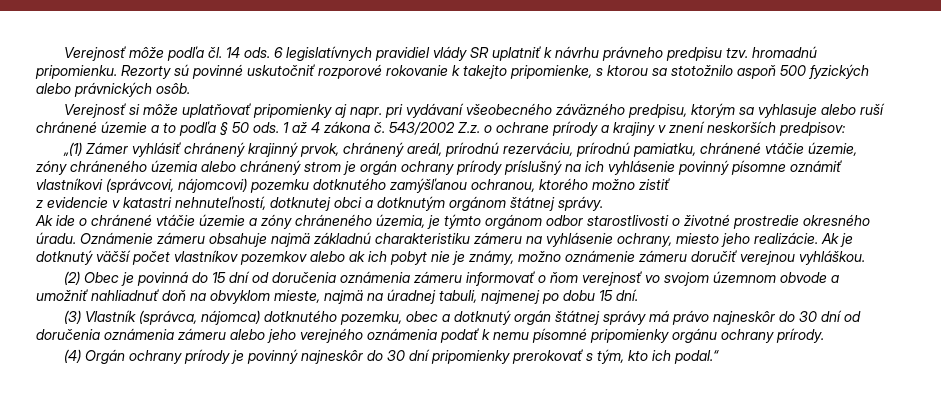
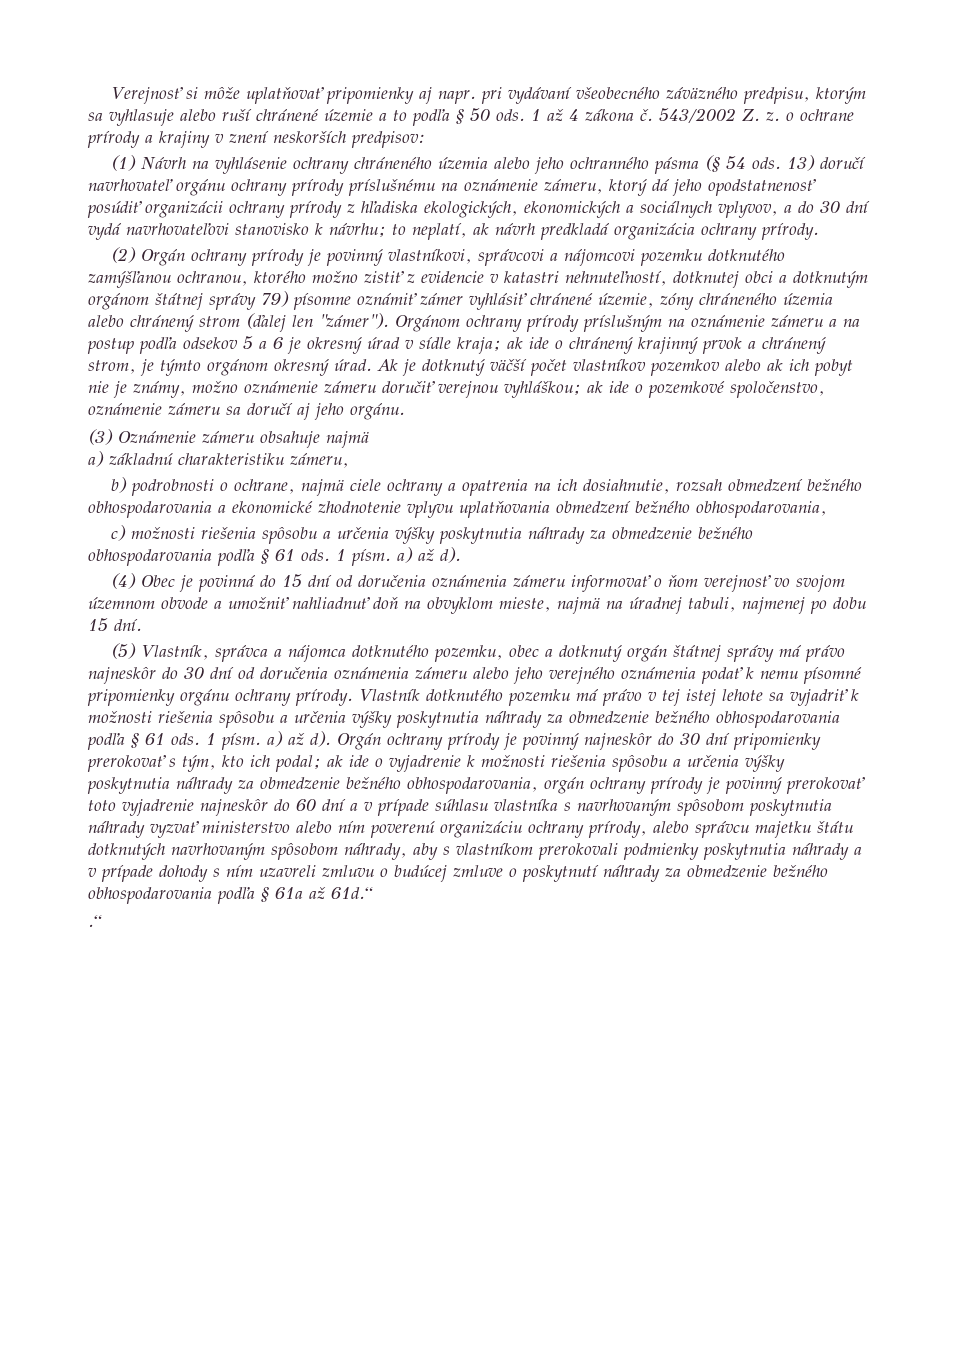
- Verejnosť môže podľa čl. 14 ods. 6 legislatívnych pravidiel vlády SR uplatniť k návrhu právneho predpisu tzv. hromadnú pripomienku. Rezorty sú povinné uskutočniť rozporové rokovanie k takejto pripomienke, s ktorou sa stotožnilo aspoň 500 fyzických alebo právnických osôb.
- 543/2002 Z.z. o ochrane prírody a krajiny v znení neskorších predpisov:
+ 543/2002 Z. z. o ochrane prírody a krajiny v znení neskorších predpisov:
- „(1) Zámer vyhlásiť chránený krajinný prvok, chránený areál, prírodnú rezerváciu, prírodnú pamiatku, chránené vtáčie územie, zóny chráneného územia alebo chránený strom je orgán ochrany prírody príslušný na ich vyhlásenie povinný písomne oznámiť vlastníkovi (správcovi, nájomcovi) pozemku dotknutého zamýšľanou ochranou, ktorého možno zistiť
- z evidencie v katastri nehnuteľností, dotknutej obci a dotknutým orgánom štátnej správy.
- Ak ide o chránené vtáčie územie a zóny chráneného územia, je týmto orgánom odbor starostlivosti o životné prostredie okresného úradu. Oznámenie zámeru obsahuje najmä základnú charakteristiku zámeru na vyhlásenie ochrany, miesto jeho realizácie.
+ (1) Návrh na vyhlásenie ochrany chráneného územia alebo jeho ochranného pásma (§ 54 ods. 13) doručí navrhovateľ orgánu ochrany prírody príslušnému na oznámenie zámeru, ktorý dá jeho opodstatnenosť posúdiť organizácii ochrany prírody z hľadiska ekologických, ekonomických a sociálnych vplyvov, a do 30 dní vydá navrhovateľovi stanovisko k návrhu; to neplatí, ak návrh predkladá organizácia ochrany prírody.
+ (2) Orgán ochrany prírody je povinný vlastníkovi, správcovi a nájomcovi pozemku dotknutého zamýšľanou ochranou, ktorého možno zistiť z evidencie v katastri nehnuteľností, dotknutej obci a dotknutým orgánom štátnej správy 79) písomne oznámiť zámer vyhlásiť chránené územie, zóny chráneného územia alebo chránený strom (ďalej len "zámer"). Orgánom ochrany prírody príslušným na oznámenie zámeru a na postup podľa odsekov 5 a 6 je okresný úrad v sídle kraja; ak ide o chránený krajinný prvok a chránený strom, je týmto orgánom okresný úrad.
- Ak je dotknutý väčší počet vlastníkov pozemkov alebo ak ich pobyt nie je známy, možno oznámenie zámeru doručiť verejnou vyhláškou.
- (2) Obec je povinná do 15 dní od doručenia oznámenia zámeru informovať o ňom verejnosť vo svojom územnom obvode a umožniť nahliadnuť doň na obvyklom mieste, najmä na úradnej tabuli, najmenej po dobu 15 dní.
+ Ak je dotknutý väčší počet vlastníkov pozemkov alebo ak ich pobyt nie je známy, možno oznámenie zámeru doručiť verejnou vyhláškou; ak ide o pozemkové spoločenstvo, oznámenie zámeru sa doručí aj jeho orgánu.
+ (3) Oznámenie zámeru obsahuje najmä
+ a) základnú charakteristiku zámeru,
+ b) podrobnosti o ochrane, najmä ciele ochrany a opatrenia na ich dosiahnutie, rozsah obmedzení bežného obhospodarovania a ekonomické zhodnotenie vplyvu uplatňovania obmedzení bežného obhospodarovania,
+ c) možnosti riešenia spôsobu a určenia výšky poskytnutia náhrady za obmedzenie bežného obhospodarovania podľa § 61 ods. 1 písm. a) až d).
+ (4) Obec je povinná do 15 dní od doručenia oznámenia zámeru informovať o ňom verejnosť vo svojom územnom obvode a umožniť nahliadnuť doň na obvyklom mieste, najmä na úradnej tabuli, najmenej po dobu 15 dní.
- (3) Vlastník (správca, nájomca) dotknutého pozemku, obec a dotknutý orgán štátnej správy má právo najneskôr do 30 dní od doručenia oznámenia zámeru alebo jeho verejného oznámenia podať k nemu písomné pripomienky orgánu ochrany prírody.
- (4) Orgán ochrany prírody je povinný najneskôr do 30 dní pripomienky prerokovať s tým, kto ich podal.“
+ (5) Vlastník, správca a nájomca dotknutého pozemku, obec a dotknutý orgán štátnej správy má právo najneskôr do 30 dní od doručenia oznámenia zámeru alebo jeho verejného oznámenia podať k nemu písomné pripomienky orgánu ochrany prírody. Vlastník dotknutého pozemku má právo v tej istej lehote sa vyjadriť k možnosti riešenia spôsobu a určenia výšky poskytnutia náhrady za obmedzenie bežného obhospodarovania podľa § 61 ods. 1 písm. a) až d). Orgán ochrany prírody je povinný najneskôr do 30 dní pripomienky prerokovať s tým, kto ich podal; ak ide o vyjadrenie k možnosti riešenia spôsobu a určenia výšky poskytnutia náhrady za obmedzenie bežného obhospodarovania, orgán ochrany prírody je povinný prerokovať toto vyjadrenie najneskôr do 60 dní a v prípade súhlasu vlastníka s navrhovaným spôsobom poskytnutia náhrady vyzvať ministerstvo alebo ním poverenú organizáciu ochrany prírody, alebo správcu majetku štátu dotknutých navrhovaným spôsobom náhrady, aby s vlastníkom prerokovali podmienky poskytnutia náhrady a v prípade dohody s ním uzavreli zmluvu o budúcej zmluve o poskytnutí náhrady za obmedzenie bežného obhospodarovania podľa § 61a až 61d.“
+ .“

